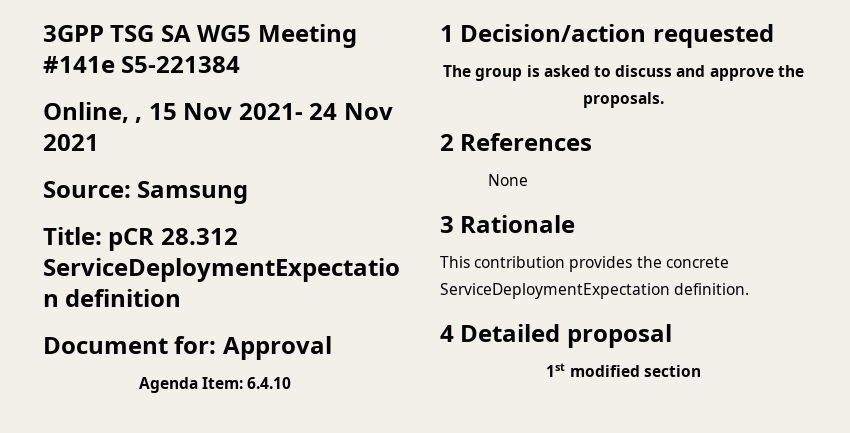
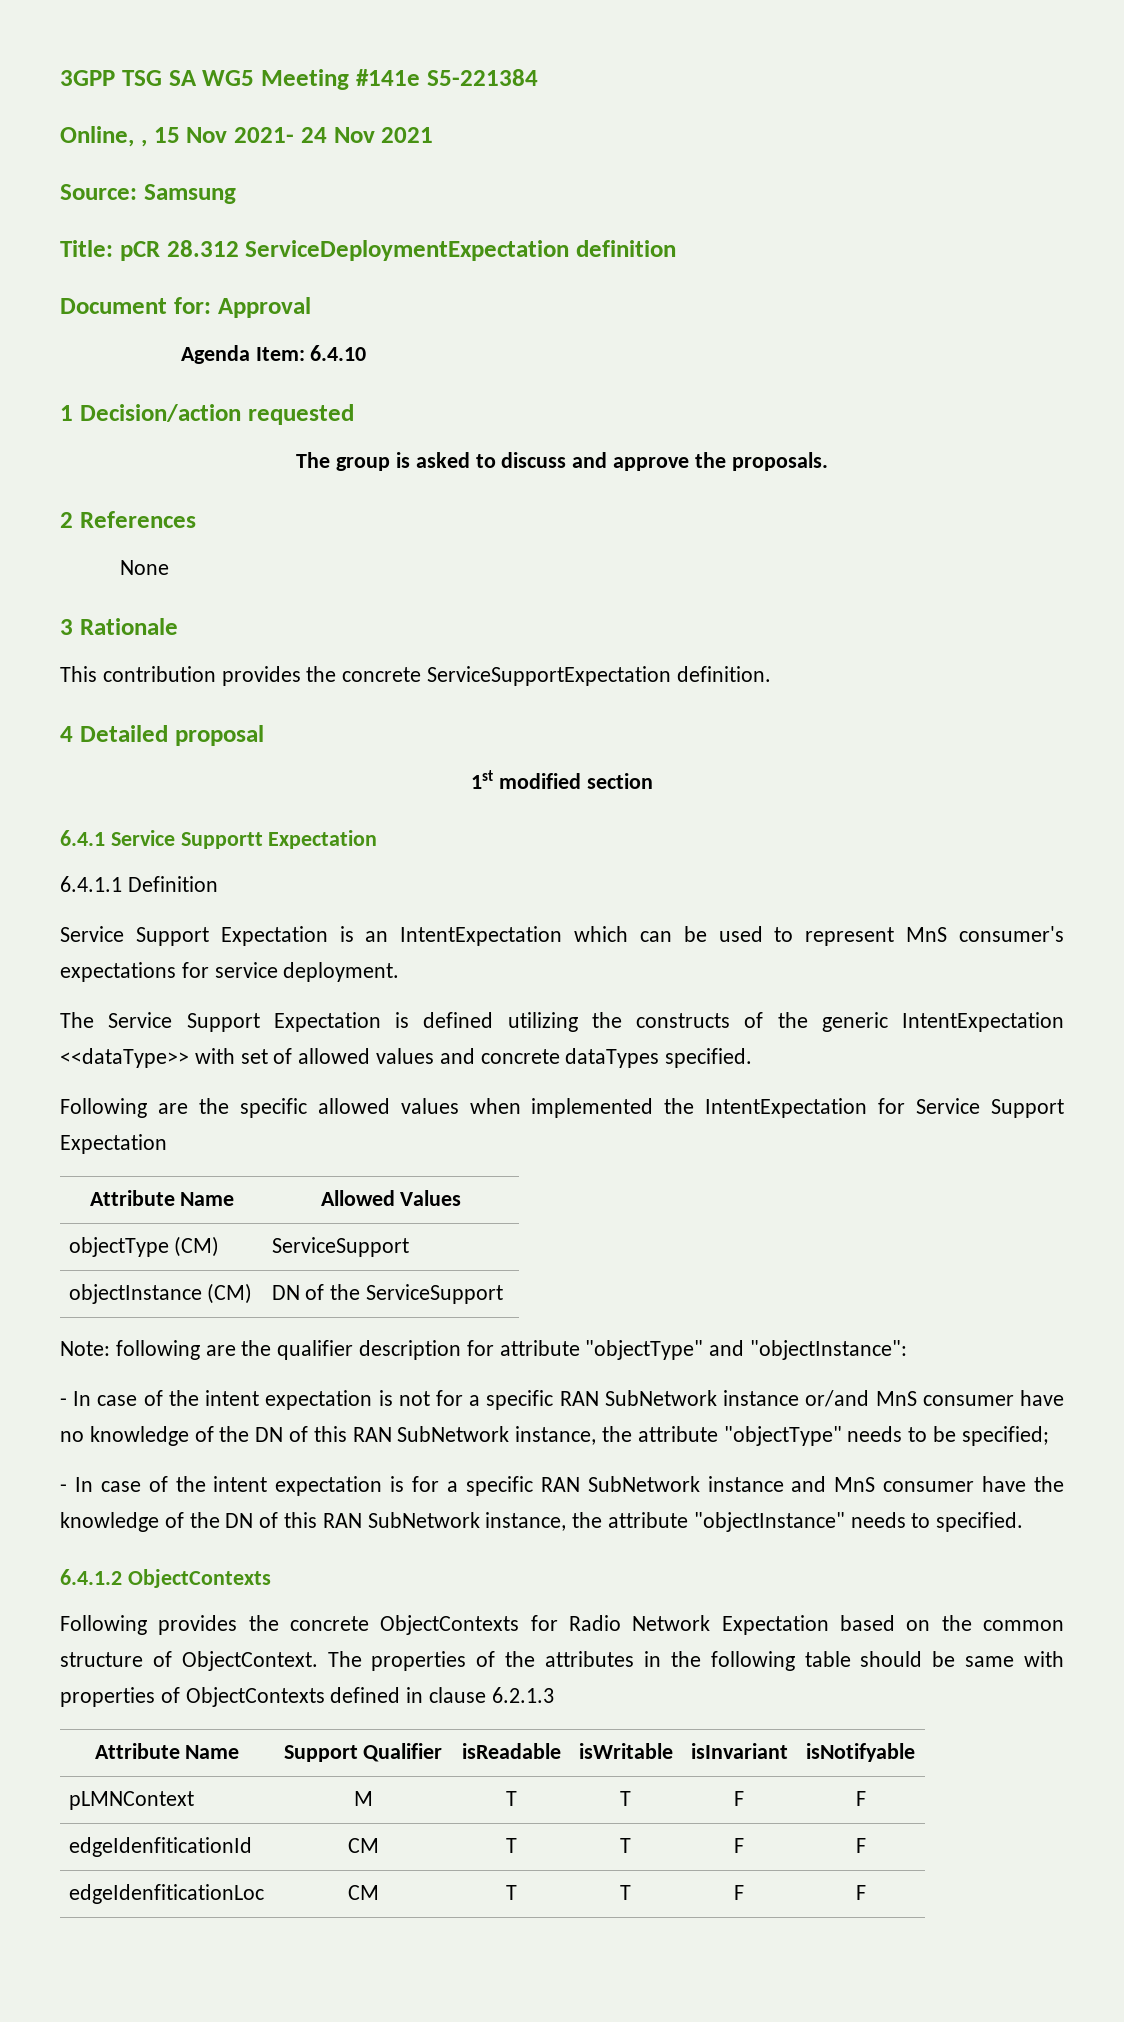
- This contribution provides the concrete ServiceDeploymentExpectation definition.
+ This contribution provides the concrete ServiceSupportExpectation definition.
+ 6.4.1 Service Supportt Expectation
+ 6.4.1.1 Definition
+ Service Support Expectation is an IntentExpectation which can be used to represent MnS consumer's expectations for service deployment.
+ The Service Support Expectation is defined utilizing the constructs of the generic IntentExpectation <<dataType>> with set of allowed values and concrete dataTypes specified.
+ Following are the specific allowed values when implemented the IntentExpectation for Service Support Expectation
+ Attribute Name | Allowed Values
+ objectType (CM) | ServiceSupport
+ objectInstance (CM) | DN of the ServiceSupport
+ Note: following are the qualifier description for attribute "objectType" and "objectInstance":
+ - In case of the intent expectation is not for a specific RAN SubNetwork instance or/and MnS consumer have no knowledge of the DN of this RAN SubNetwork instance, the attribute "objectType" needs to be specified;
+ - In case of the intent expectation is for a specific RAN SubNetwork instance and MnS consumer have the knowledge of the DN of this RAN SubNetwork instance, the attribute "objectInstance" needs to specified.
+ 6.4.1.2 ObjectContexts
+ Following provides the concrete ObjectContexts for Radio Network Expectation based on the common structure of ObjectContext. The properties of the attributes in the following table should be same with properties of ObjectContexts defined in clause 6.2.1.3
+ Attribute Name | Support Qualifier | isReadable | isWritable | isInvariant | isNotifyable
+ pLMNContext | M | T | T | F | F
+ edgeIdenfiticationId | CM | T | T | F | F
+ edgeIdenfiticationLoc | CM | T | T | F | F

